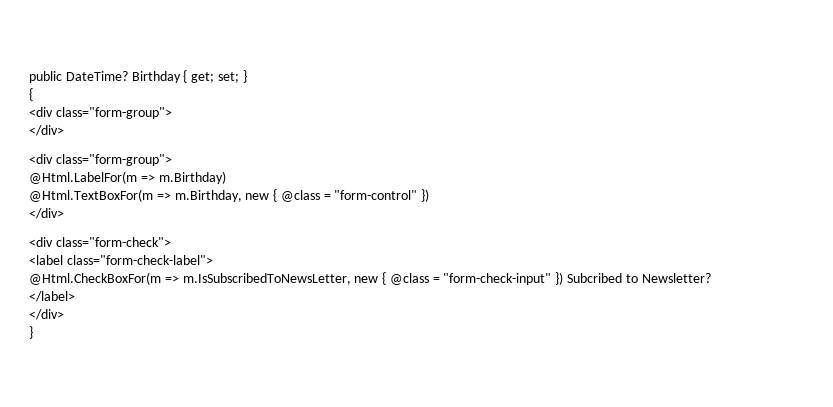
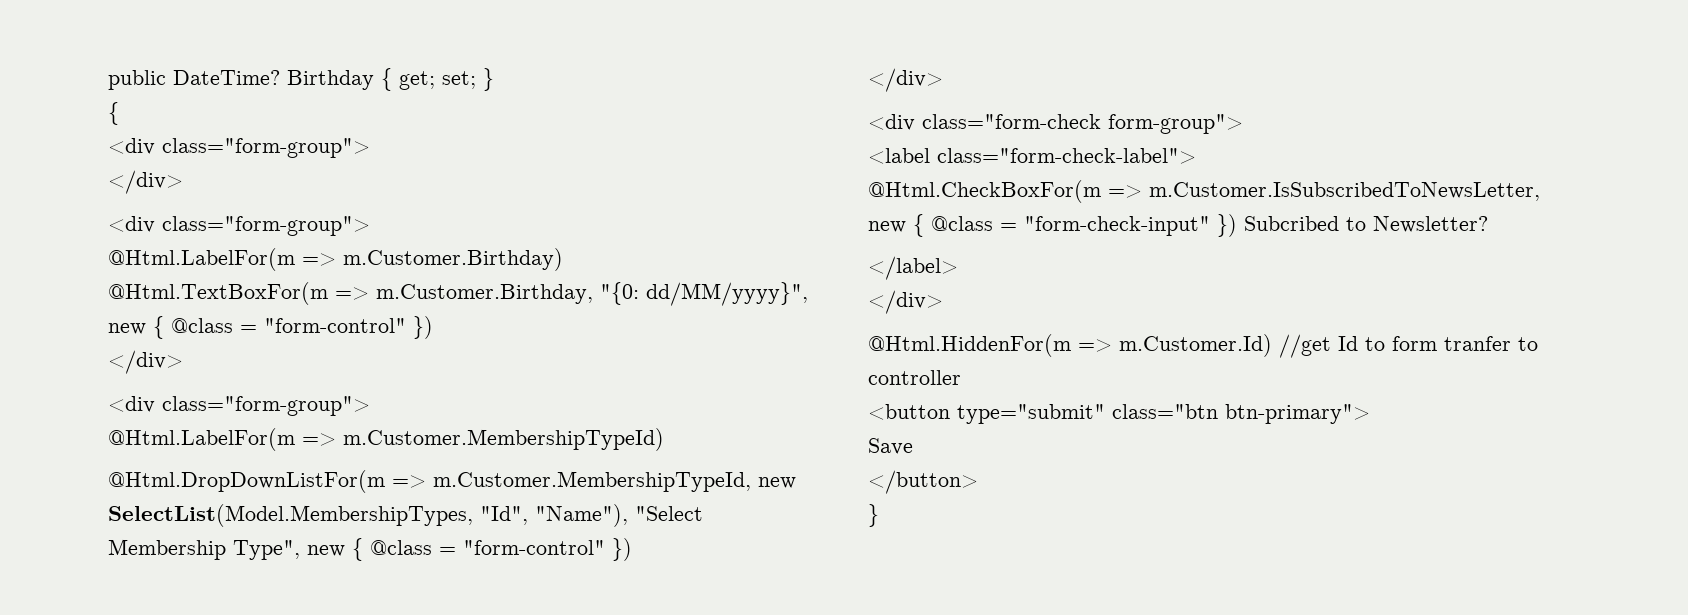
- @Html.LabelFor(m => m.Birthday)
+ @Html.LabelFor(m => m.Customer.Birthday)
- @Html.TextBoxFor(m => m.Birthday, new { @class = "form-control" })
+ @Html.TextBoxFor(m => m.Customer.Birthday, "{0: dd/MM/yyyy}", new { @class = "form-control" })
  </div>
- <div class="form-check">
+ <div class="form-group">
+ @Html.LabelFor(m => m.Customer.MembershipTypeId)
+ @Html.DropDownListFor(m => m.Customer.MembershipTypeId, new SelectList(Model.MembershipTypes, "Id", "Name"), "Select Membership Type", new { @class = "form-control" })
+ </div>
+ <div class="form-check form-group">
- @Html.CheckBoxFor(m => m.IsSubscribedToNewsLetter, new { @class = "form-check-input" }) Subcribed to Newsletter?
+ @Html.CheckBoxFor(m => m.Customer.IsSubscribedToNewsLetter, new { @class = "form-check-input" }) Subcribed to Newsletter?
+ @Html.HiddenFor(m => m.Customer.Id) //get Id to form tranfer to controller
+ <button type="submit" class="btn btn-primary">
+ Save
+ </button>

